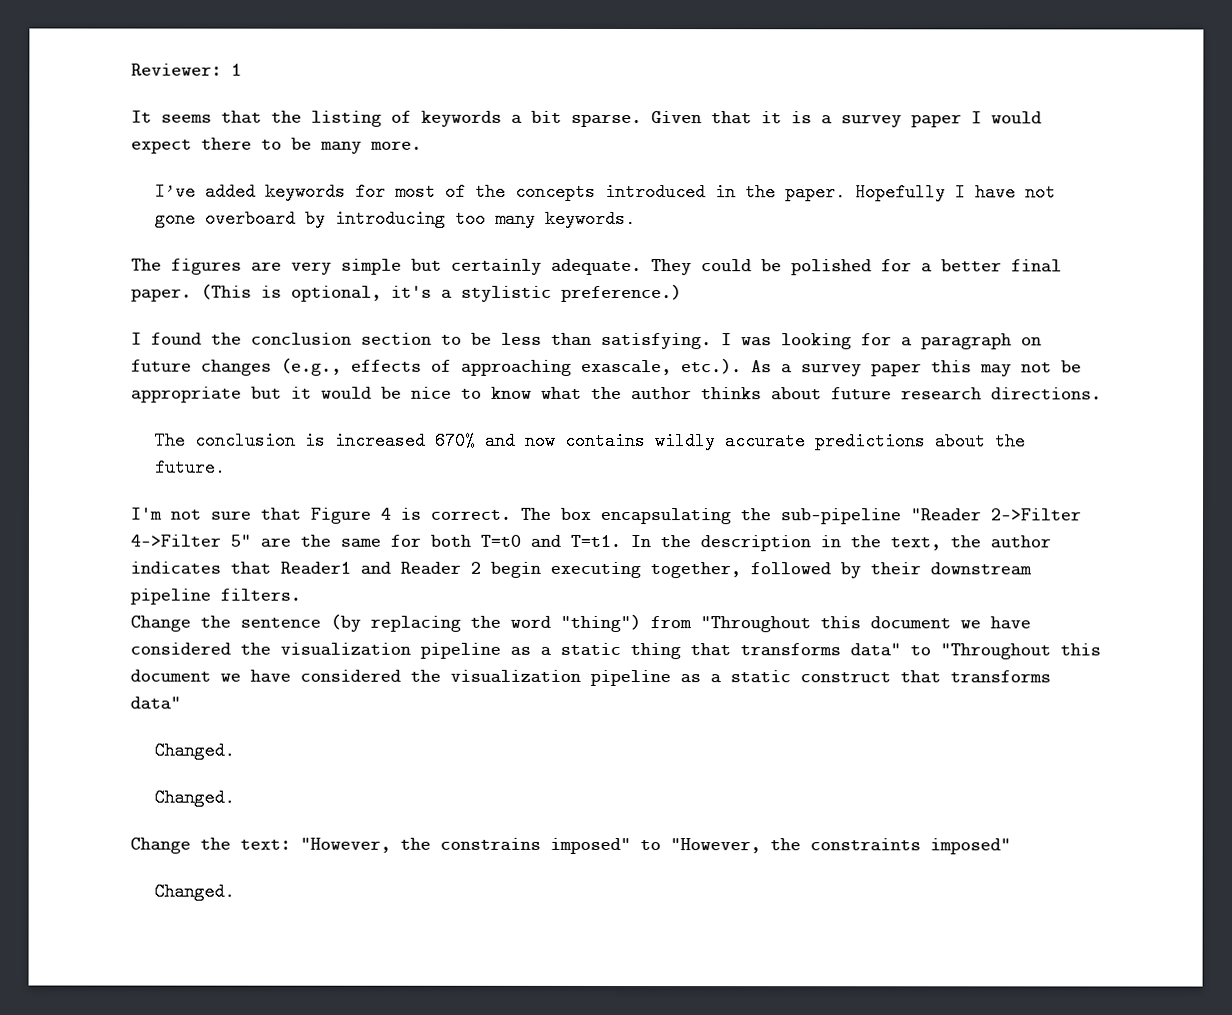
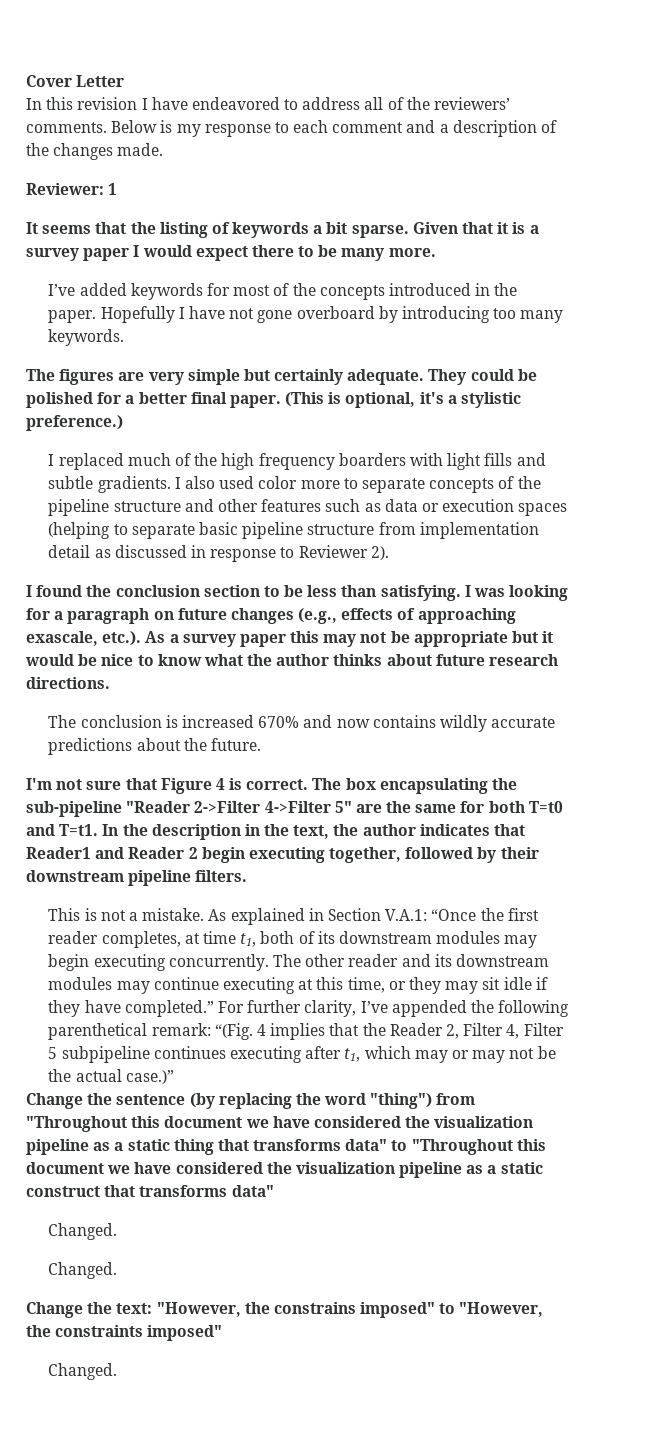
+ Cover Letter
+ In this revision I have endeavored to address all of the reviewers’ comments. Below is my response to each comment and a description of the changes made.
+ I replaced much of the high frequency boarders with light fills and subtle gradients. I also used color more to separate concepts of the pipeline structure and other features such as data or execution spaces (helping to separate basic pipeline structure from implementation detail as discussed in response to Reviewer 2).
+ This is not a mistake. As explained in Section V.A.1: “Once the first reader completes, at time t1, both of its downstream modules may begin executing concurrently. The other reader and its downstream modules may continue executing at this time, or they may sit idle if they have completed.” For further clarity, I’ve appended the following parenthetical remark: “(Fig. 4 implies that the Reader 2, Filter 4, Filter 5 subpipeline continues executing after t1, which may or may not be the actual case.)”

